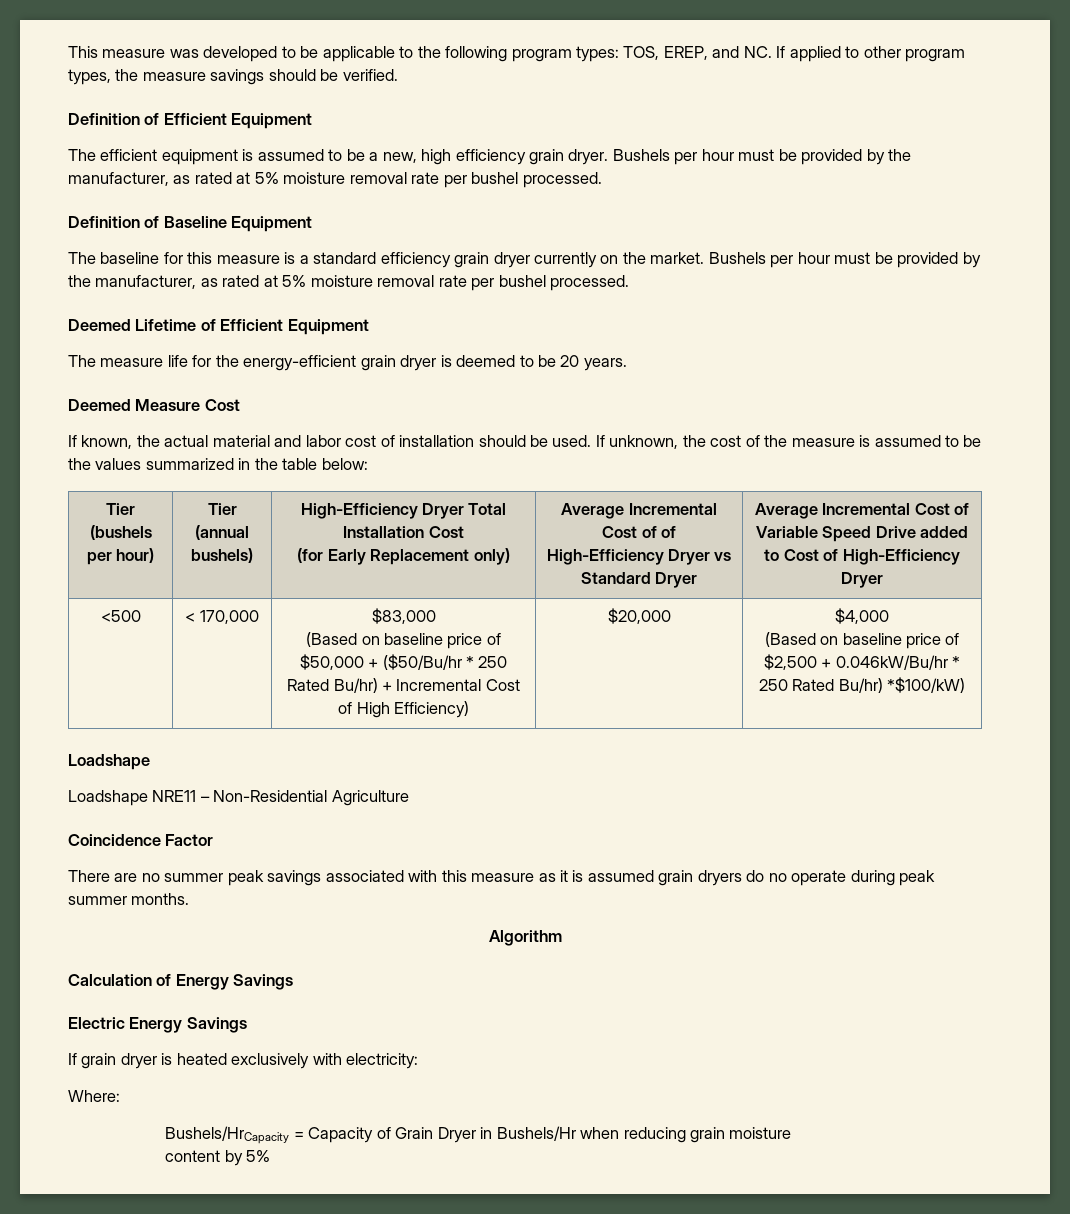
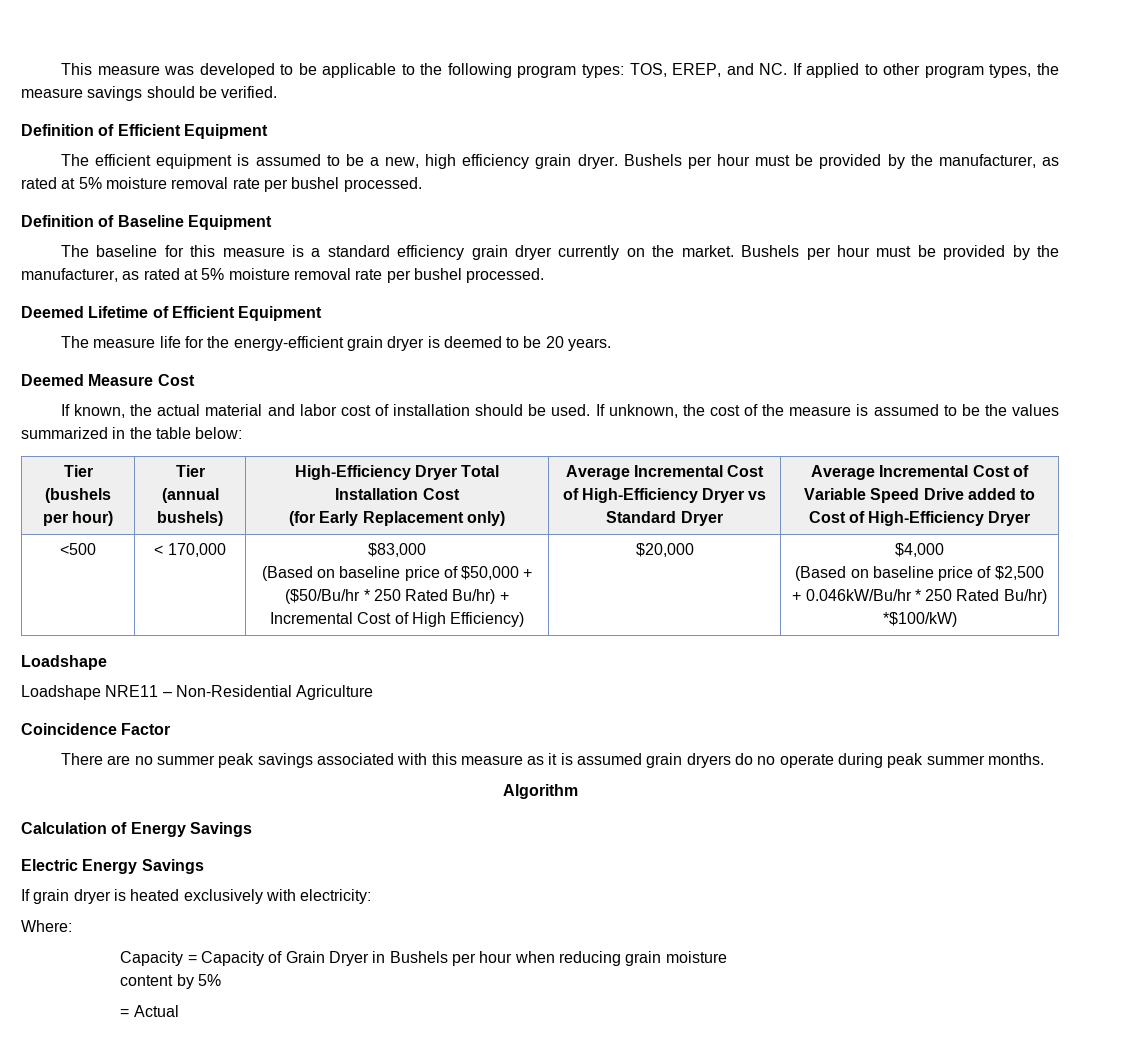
  Tier (bushels per hour) | Tier (annual bushels) | High-Efficiency Dryer Total Installation Cost
- (for Early Replacement only) | Average Incremental Cost of of High-Efficiency Dryer vs Standard Dryer | Average Incremental Cost of Variable Speed Drive added to Cost of High-Efficiency Dryer
+ (for Early Replacement only) | Average Incremental Cost of High-Efficiency Dryer vs Standard Dryer | Average Incremental Cost of Variable Speed Drive added to Cost of High-Efficiency Dryer
- Bushels/HrCapacity = Capacity of Grain Dryer in Bushels/Hr when reducing grain moisture
+ Capacity = Capacity of Grain Dryer in Bushels per hour when reducing grain moisture
+ = Actual

